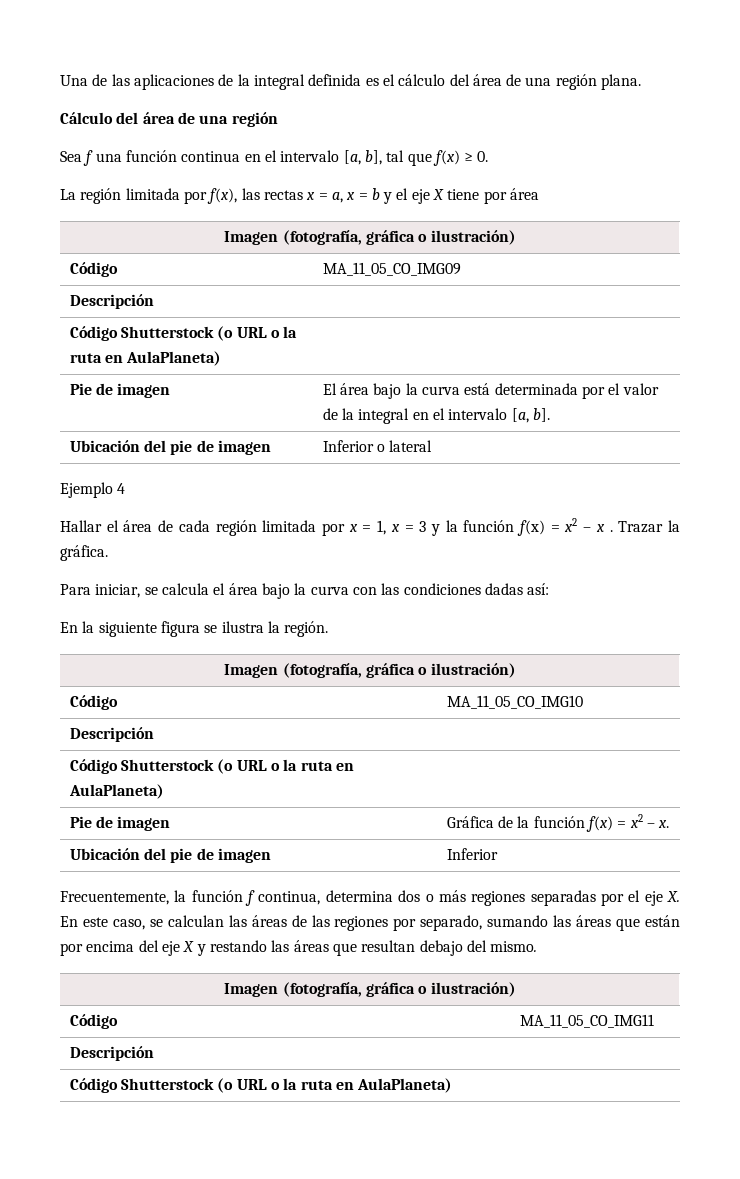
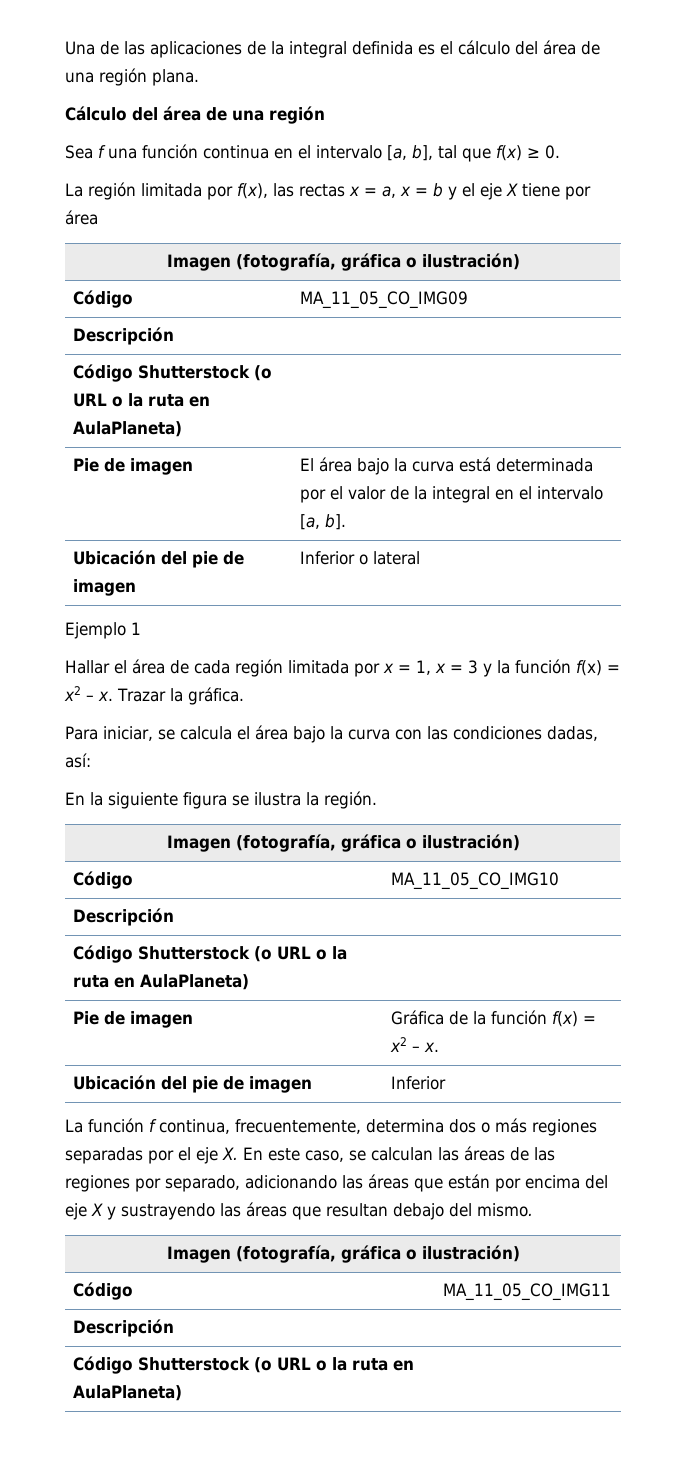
- Ejemplo 4
+ Ejemplo 1
- Hallar el área de cada región limitada por x = 1, x = 3 y la función f(x) = x2 – x .
+ Hallar el área de cada región limitada por x = 1, x = 3 y la función f(x) = x2 – x.
- Para iniciar, se calcula el área bajo la curva con las condiciones dadas así:
+ Para iniciar, se calcula el área bajo la curva con las condiciones dadas, así:
- Frecuentemente, la función f continua, determina dos o más regiones separadas por el eje X. En este caso, se calculan las áreas de las regiones por separado, sumando las áreas que están por encima del eje X y restando las áreas que resultan debajo del mismo.
+ La función f continua, frecuentemente, determina dos o más regiones separadas por el eje X. En este caso, se calculan las áreas de las regiones por separado, adicionando las áreas que están por encima del eje X y sustrayendo las áreas que resultan debajo del mismo.

